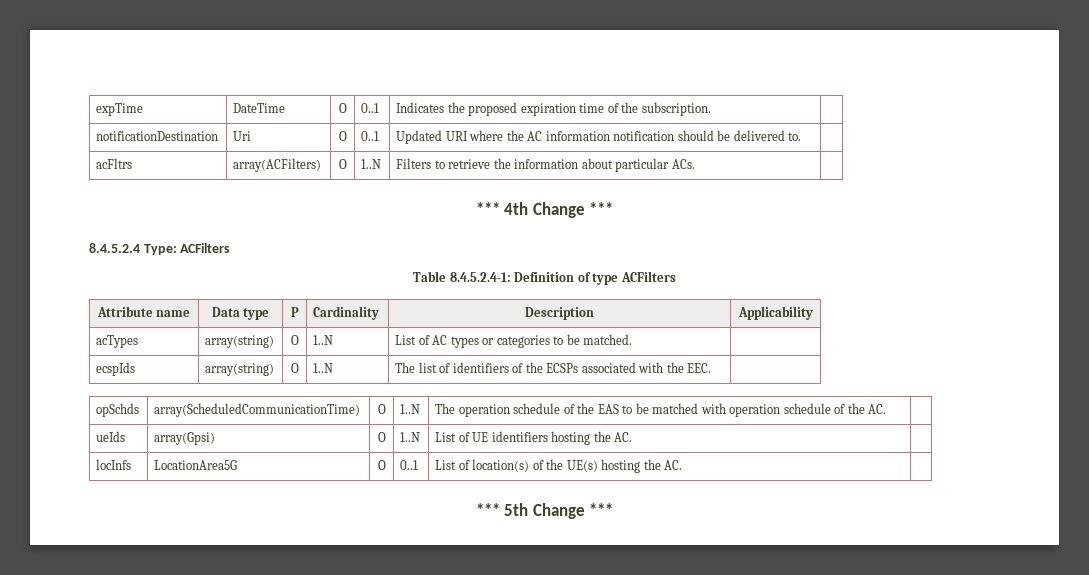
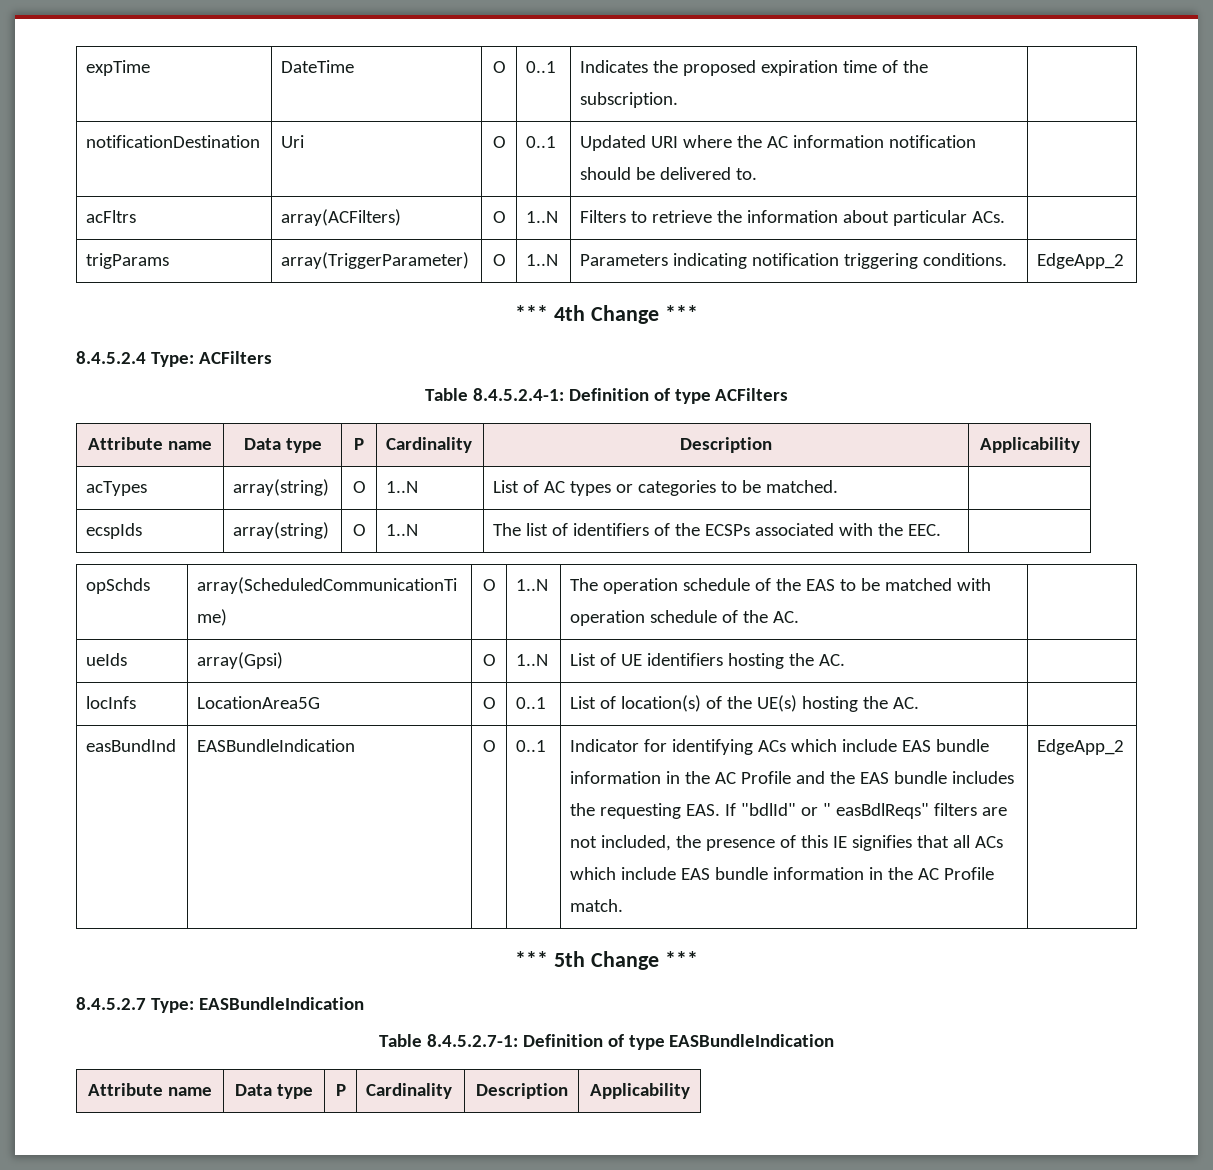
+ trigParams | array(TriggerParameter) | O | 1..N | Parameters indicating notification triggering conditions. | EdgeApp_2
+ easBundInd | EASBundleIndication | O | 0..1 | Indicator for identifying ACs which include EAS bundle information in the AC Profile and the EAS bundle includes the requesting EAS. If "bdlId" or " easBdlReqs" filters are not included, the presence of this IE signifies that all ACs which include EAS bundle information in the AC Profile match. | EdgeApp_2
  *** 5th Change ***
+ 8.4.5.2.7 Type: EASBundleIndication
+ Table 8.4.5.2.7-1: Definition of type EASBundleIndication
+ Attribute name | Data type | P | Cardinality | Description | Applicability

